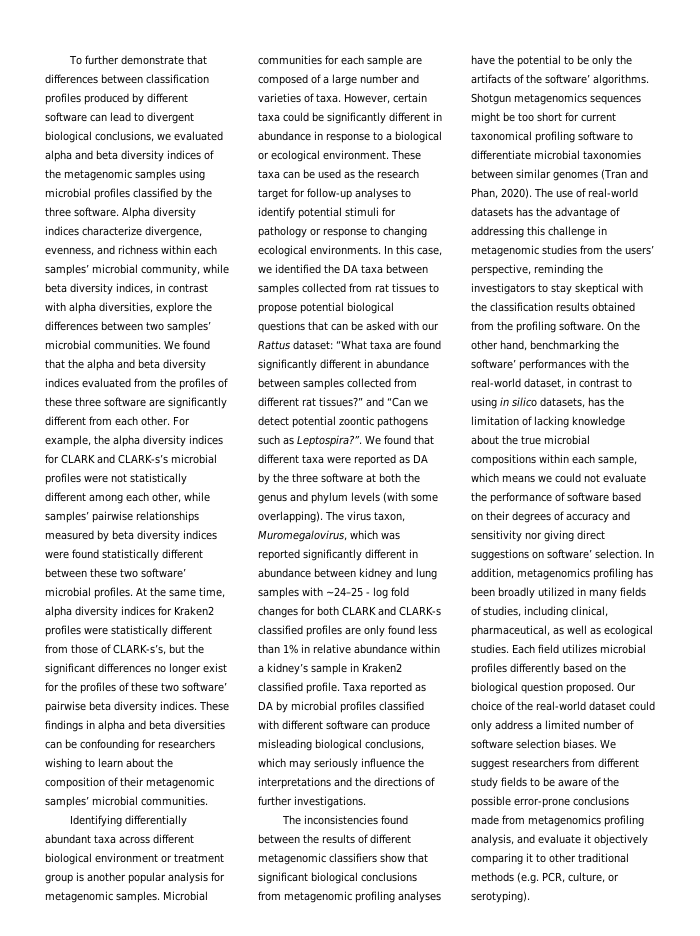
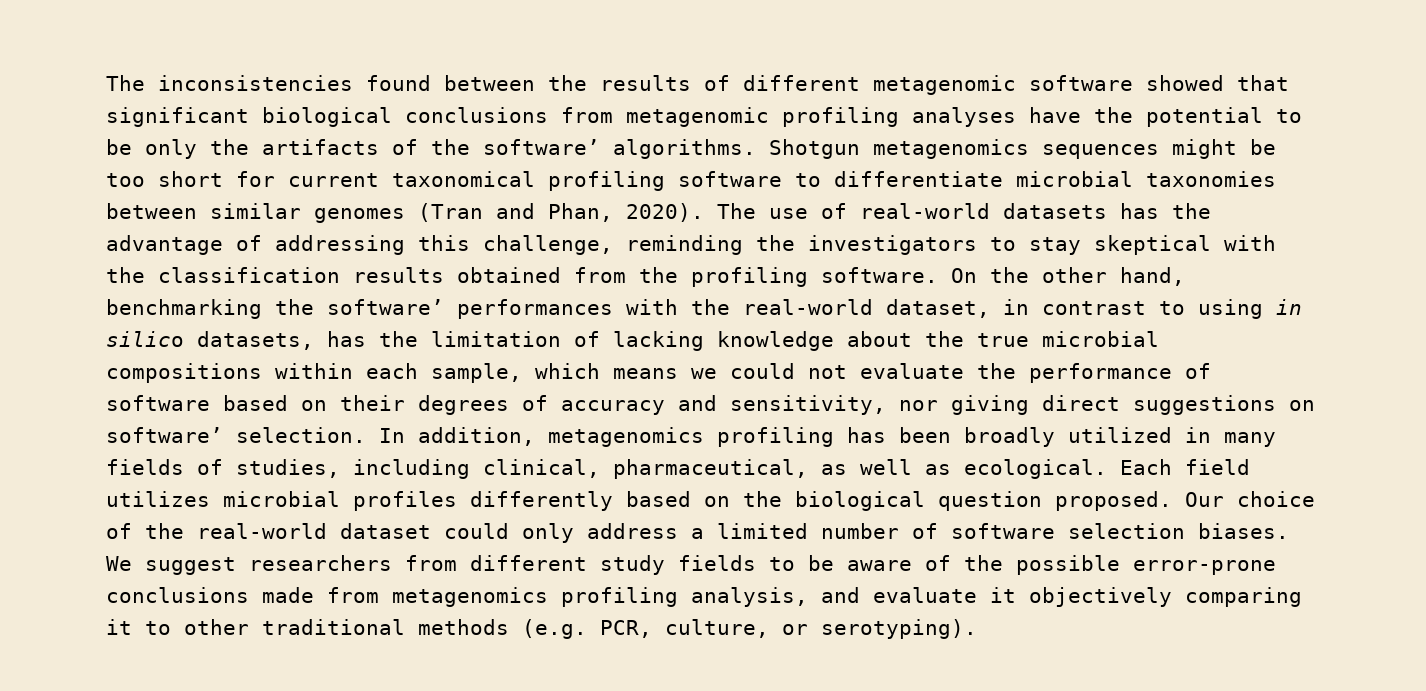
- To further demonstrate that differences between classification profiles produced by different software can lead to divergent biological conclusions, we evaluated alpha and beta diversity indices of the metagenomic samples using microbial profiles classified by the three software. Alpha diversity indices characterize divergence, evenness, and richness within each samples’ microbial community, while beta diversity indices, in contrast with alpha diversities, explore the differences between two samples’ microbial communities. We found that the alpha and beta diversity indices evaluated from the profiles of these three software are significantly different from each other. For example, the alpha diversity indices for CLARK and CLARK-s’s microbial profiles were not statistically different among each other, while samples’ pairwise relationships measured by beta diversity indices were found statistically different between these two software’ microbial profiles. At the same time, alpha diversity indices for Kraken2 profiles were statistically different from those of CLARK-s’s, but the significant differences no longer exist for the profiles of these two software’ pairwise beta diversity indices. These findings in alpha and beta diversities can be confounding for researchers wishing to learn about the composition of their metagenomic samples’ microbial communities.
- Identifying differentially abundant taxa across different biological environment or treatment group is another popular analysis for metagenomic samples. Microbial communities for each sample are composed of a large number and varieties of taxa. However, certain taxa could be significantly different in abundance in response to a biological or ecological environment. These taxa can be used as the research target for follow-up analyses to identify potential stimuli for pathology or response to changing ecological environments. In this case, we identified the DA taxa between samples collected from rat tissues to propose potential biological questions that can be asked with our Rattus dataset: “What taxa are found significantly different in abundance between samples collected from different rat tissues?” and “Can we detect potential zoontic pathogens such as Leptospira?”. We found that different taxa were reported as DA by the three software at both the genus and phylum levels (with some overlapping). The virus taxon, Muromegalovirus, which was reported significantly different in abundance between kidney and lung samples with ~24–25 - log fold changes for both CLARK and CLARK-s classified profiles are only found less than 1% in relative abundance within a kidney’s sample in Kraken2 classified profile. Taxa reported as DA by microbial profiles classified with different software can produce misleading biological conclusions, which may seriously influence the interpretations and the directions of further investigations.
- The inconsistencies found between the results of different metagenomic classifiers show that significant biological conclusions from metagenomic profiling analyses have the potential to be only the artifacts of the software’ algorithms.
+ The inconsistencies found between the results of different metagenomic software showed that significant biological conclusions from metagenomic profiling analyses have the potential to be only the artifacts of the software’ algorithms.
- The use of real-world datasets has the advantage of addressing this challenge in metagenomic studies from the users’ perspective, reminding the investigators to stay skeptical with the classification results obtained from the profiling software.
+ The use of real-world datasets has the advantage of addressing this challenge, reminding the investigators to stay skeptical with the classification results obtained from the profiling software.
- On the other hand, benchmarking the software’ performances with the real-world dataset, in contrast to using in silico datasets, has the limitation of lacking knowledge about the true microbial compositions within each sample, which means we could not evaluate the performance of software based on their degrees of accuracy and sensitivity nor giving direct suggestions on software’ selection.
+ On the other hand, benchmarking the software’ performances with the real-world dataset, in contrast to using in silico datasets, has the limitation of lacking knowledge about the true microbial compositions within each sample, which means we could not evaluate the performance of software based on their degrees of accuracy and sensitivity, nor giving direct suggestions on software’ selection.
- In addition, metagenomics profiling has been broadly utilized in many fields of studies, including clinical, pharmaceutical, as well as ecological studies.
+ In addition, metagenomics profiling has been broadly utilized in many fields of studies, including clinical, pharmaceutical, as well as ecological.

